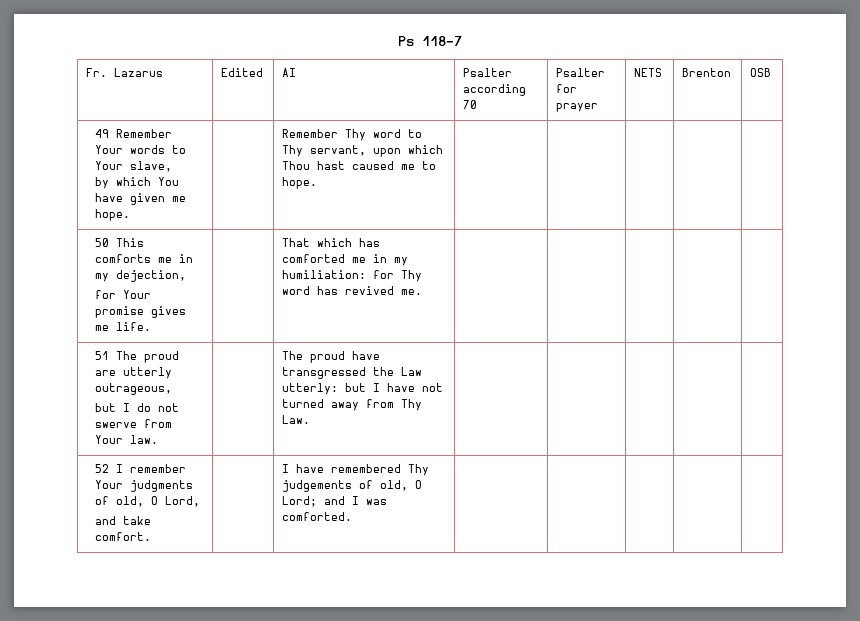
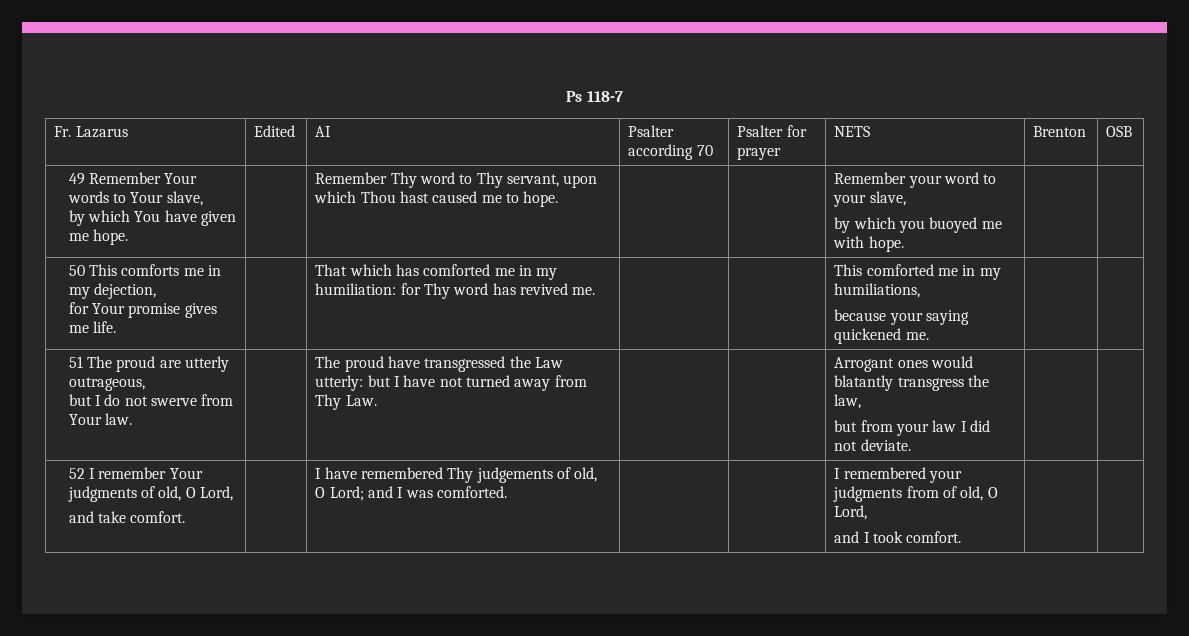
+ Remember your word to your slave,
+ by which you buoyed me with hope.
  50 This comforts me in my dejection,
- for Your promise gives me life. | | That which has comforted me in my humiliation: for Thy word has revived me. | | | | |
+ for Your promise gives me life. | | That which has comforted me in my humiliation: for Thy word has revived me. | | | This comforted me in my humiliations,
+ because your saying quickened me. | |
+ Arrogant ones would blatantly transgress the law,
+ but from your law I did not deviate.
  52 I remember Your judgments of old, O Lord,
- and take comfort. | | I have remembered Thy judgements of old, O Lord; and I was comforted. | | | | |
+ and take comfort. | | I have remembered Thy judgements of old, O Lord; and I was comforted. | | | I remembered your judgments from of old, O Lord,
+ and I took comfort. | |

